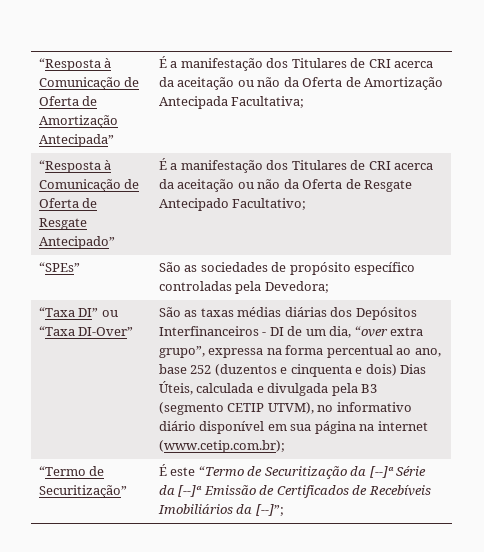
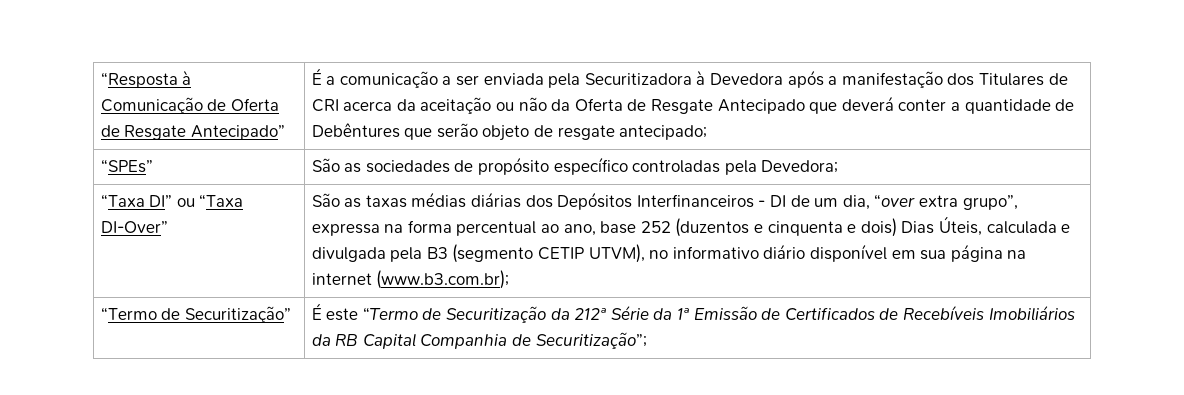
- “Resposta à Comunicação de Oferta de Amortização Antecipada” | É a manifestação dos Titulares de CRI acerca da aceitação ou não da Oferta de Amortização Antecipada Facultativa;
- “Resposta à Comunicação de Oferta de Resgate Antecipado” | É a manifestação dos Titulares de CRI acerca da aceitação ou não da Oferta de Resgate Antecipado Facultativo;
+ “Resposta à Comunicação de Oferta de Resgate Antecipado” | É a comunicação a ser enviada pela Securitizadora à Devedora após a manifestação dos Titulares de CRI acerca da aceitação ou não da Oferta de Resgate Antecipado que deverá conter a quantidade de Debêntures que serão objeto de resgate antecipado;
- São as taxas médias diárias dos Depósitos Interfinanceiros - DI de um dia, “over extra grupo”, expressa na forma percentual ao ano, base 252 (duzentos e cinquenta e dois) Dias Úteis, calculada e divulgada pela B3 (segmento CETIP UTVM), no informativo diário disponível em sua página na internet (www.cetip.com.br);
+ São as taxas médias diárias dos Depósitos Interfinanceiros - DI de um dia, “over extra grupo”, expressa na forma percentual ao ano, base 252 (duzentos e cinquenta e dois) Dias Úteis, calculada e divulgada pela B3 (segmento CETIP UTVM), no informativo diário disponível em sua página na internet (www.b3.com.br);
- “Termo de Securitização” | É este “Termo de Securitização da [--]ª Série da [--]ª Emissão de Certificados de Recebíveis Imobiliários da [--]”;
+ “Termo de Securitização” | É este “Termo de Securitização da 212ª Série da 1ª Emissão de Certificados de Recebíveis Imobiliários da RB Capital Companhia de Securitização”;

